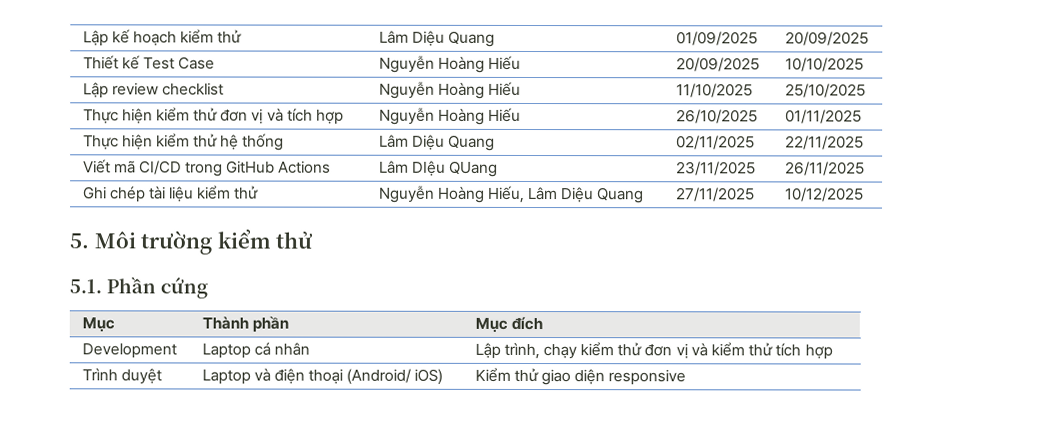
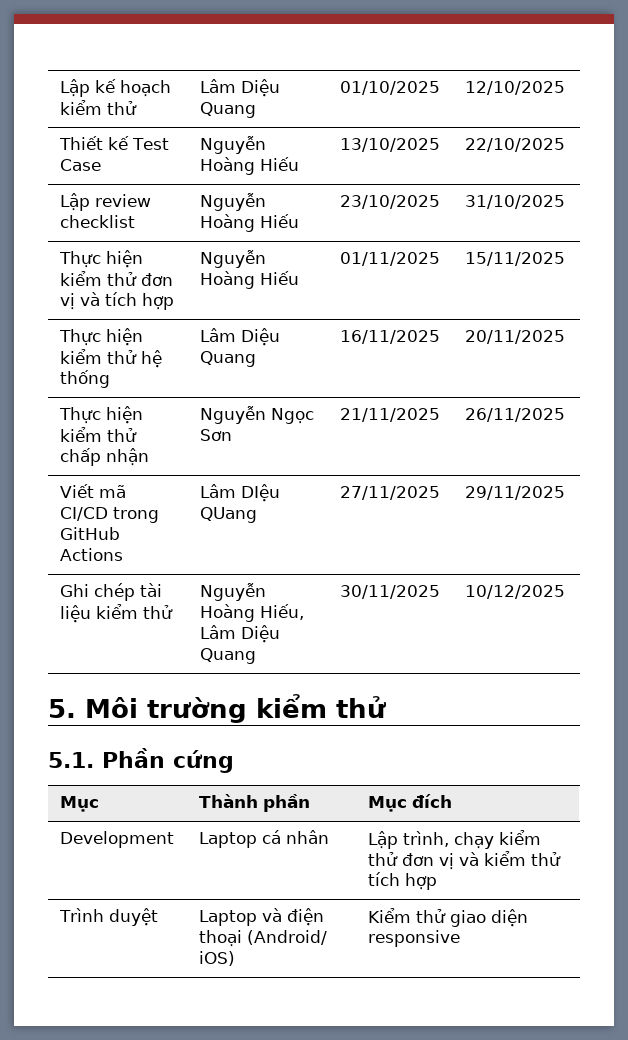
- Lập kế hoạch kiểm thử | Lâm Diệu Quang | 01/09/2025 | 20/09/2025
+ Lập kế hoạch kiểm thử | Lâm Diệu Quang | 01/10/2025 | 12/10/2025
- Thiết kế Test Case | Nguyễn Hoàng Hiếu | 20/09/2025 | 10/10/2025
+ Thiết kế Test Case | Nguyễn Hoàng Hiếu | 13/10/2025 | 22/10/2025
- Lập review checklist | Nguyễn Hoàng Hiếu | 11/10/2025 | 25/10/2025
+ Lập review checklist | Nguyễn Hoàng Hiếu | 23/10/2025 | 31/10/2025
- Thực hiện kiểm thử đơn vị và tích hợp | Nguyễn Hoàng Hiếu | 26/10/2025 | 01/11/2025
+ Thực hiện kiểm thử đơn vị và tích hợp | Nguyễn Hoàng Hiếu | 01/11/2025 | 15/11/2025
- Thực hiện kiểm thử hệ thống | Lâm Diệu Quang | 02/11/2025 | 22/11/2025
+ Thực hiện kiểm thử hệ thống | Lâm Diệu Quang | 16/11/2025 | 20/11/2025
+ Thực hiện kiểm thử chấp nhận | Nguyễn Ngọc Sơn | 21/11/2025 | 26/11/2025
- Viết mã CI/CD trong GitHub Actions | Lâm DIệu QUang | 23/11/2025 | 26/11/2025
+ Viết mã CI/CD trong GitHub Actions | Lâm DIệu QUang | 27/11/2025 | 29/11/2025
- Ghi chép tài liệu kiểm thử | Nguyễn Hoàng Hiếu, Lâm Diệu Quang | 27/11/2025 | 10/12/2025
+ Ghi chép tài liệu kiểm thử | Nguyễn Hoàng Hiếu, Lâm Diệu Quang | 30/11/2025 | 10/12/2025

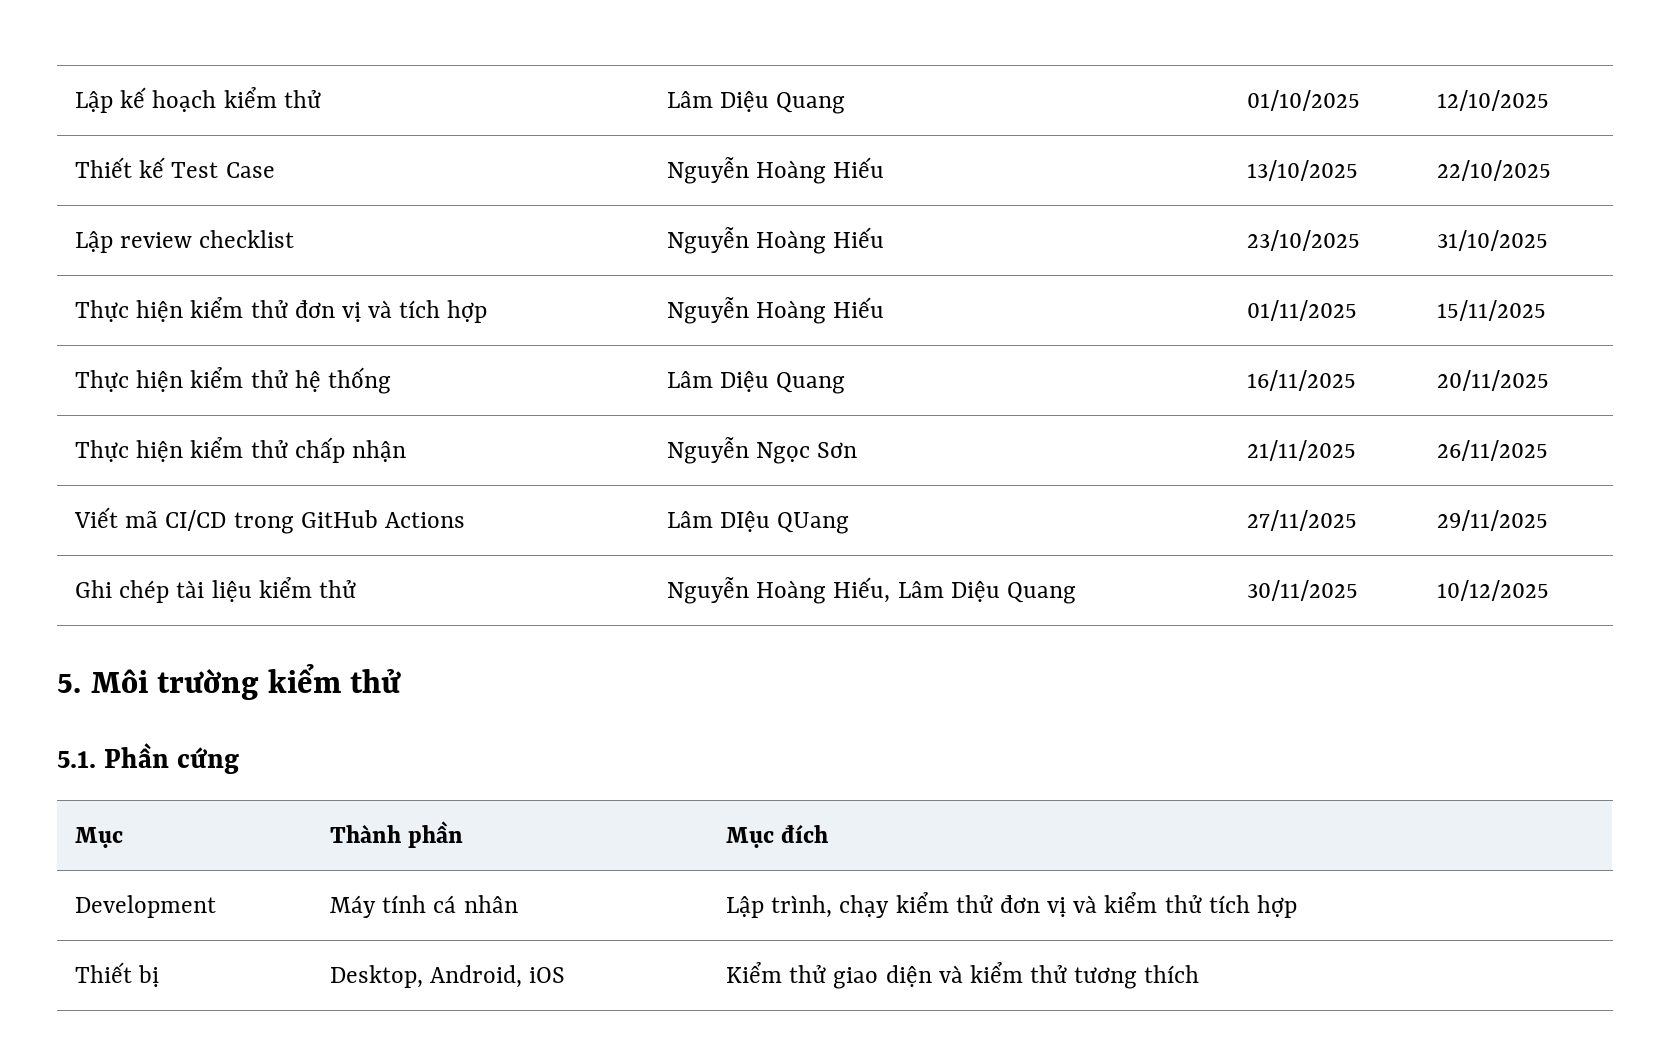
- Development | Laptop cá nhân | Lập trình, chạy kiểm thử đơn vị và kiểm thử tích hợp
+ Development | Máy tính cá nhân | Lập trình, chạy kiểm thử đơn vị và kiểm thử tích hợp
- Trình duyệt | Laptop và điện thoại (Android/ iOS) | Kiểm thử giao diện responsive
+ Thiết bị | Desktop, Android, iOS | Kiểm thử giao diện và kiểm thử tương thích

